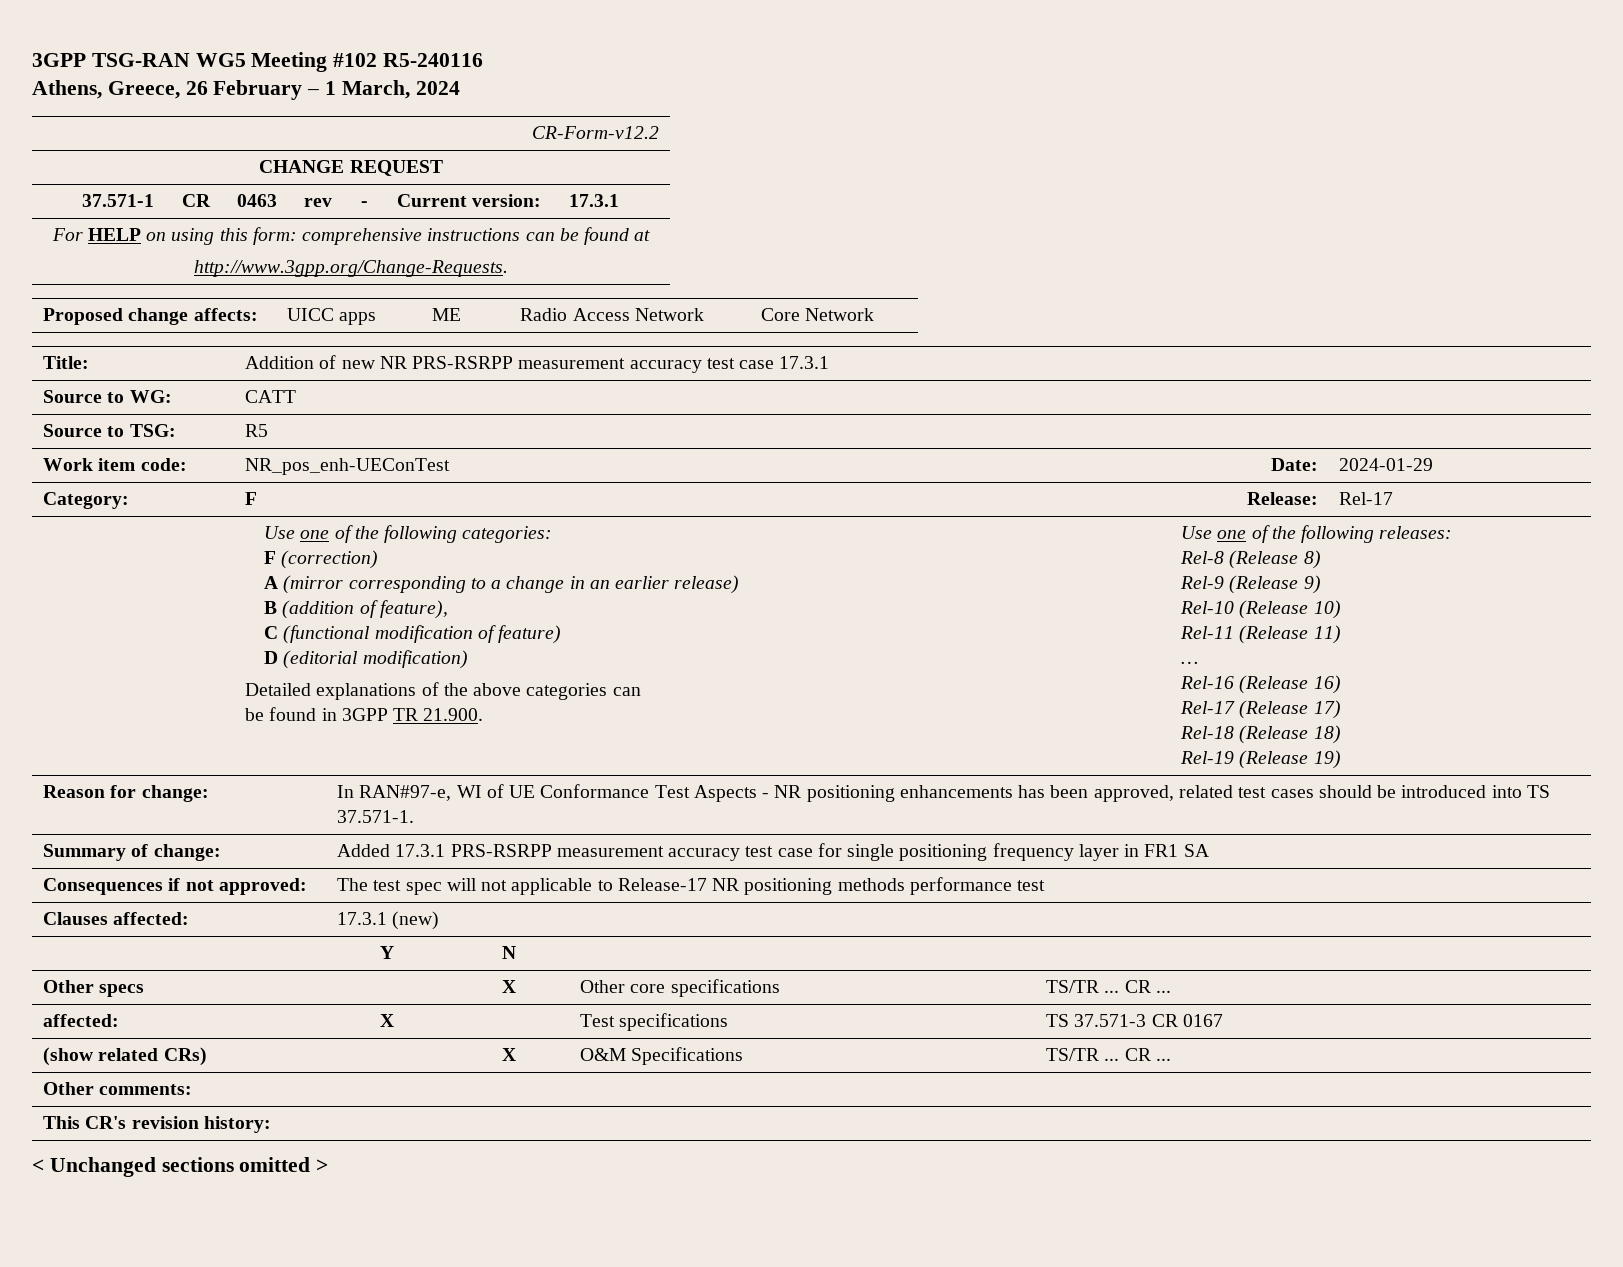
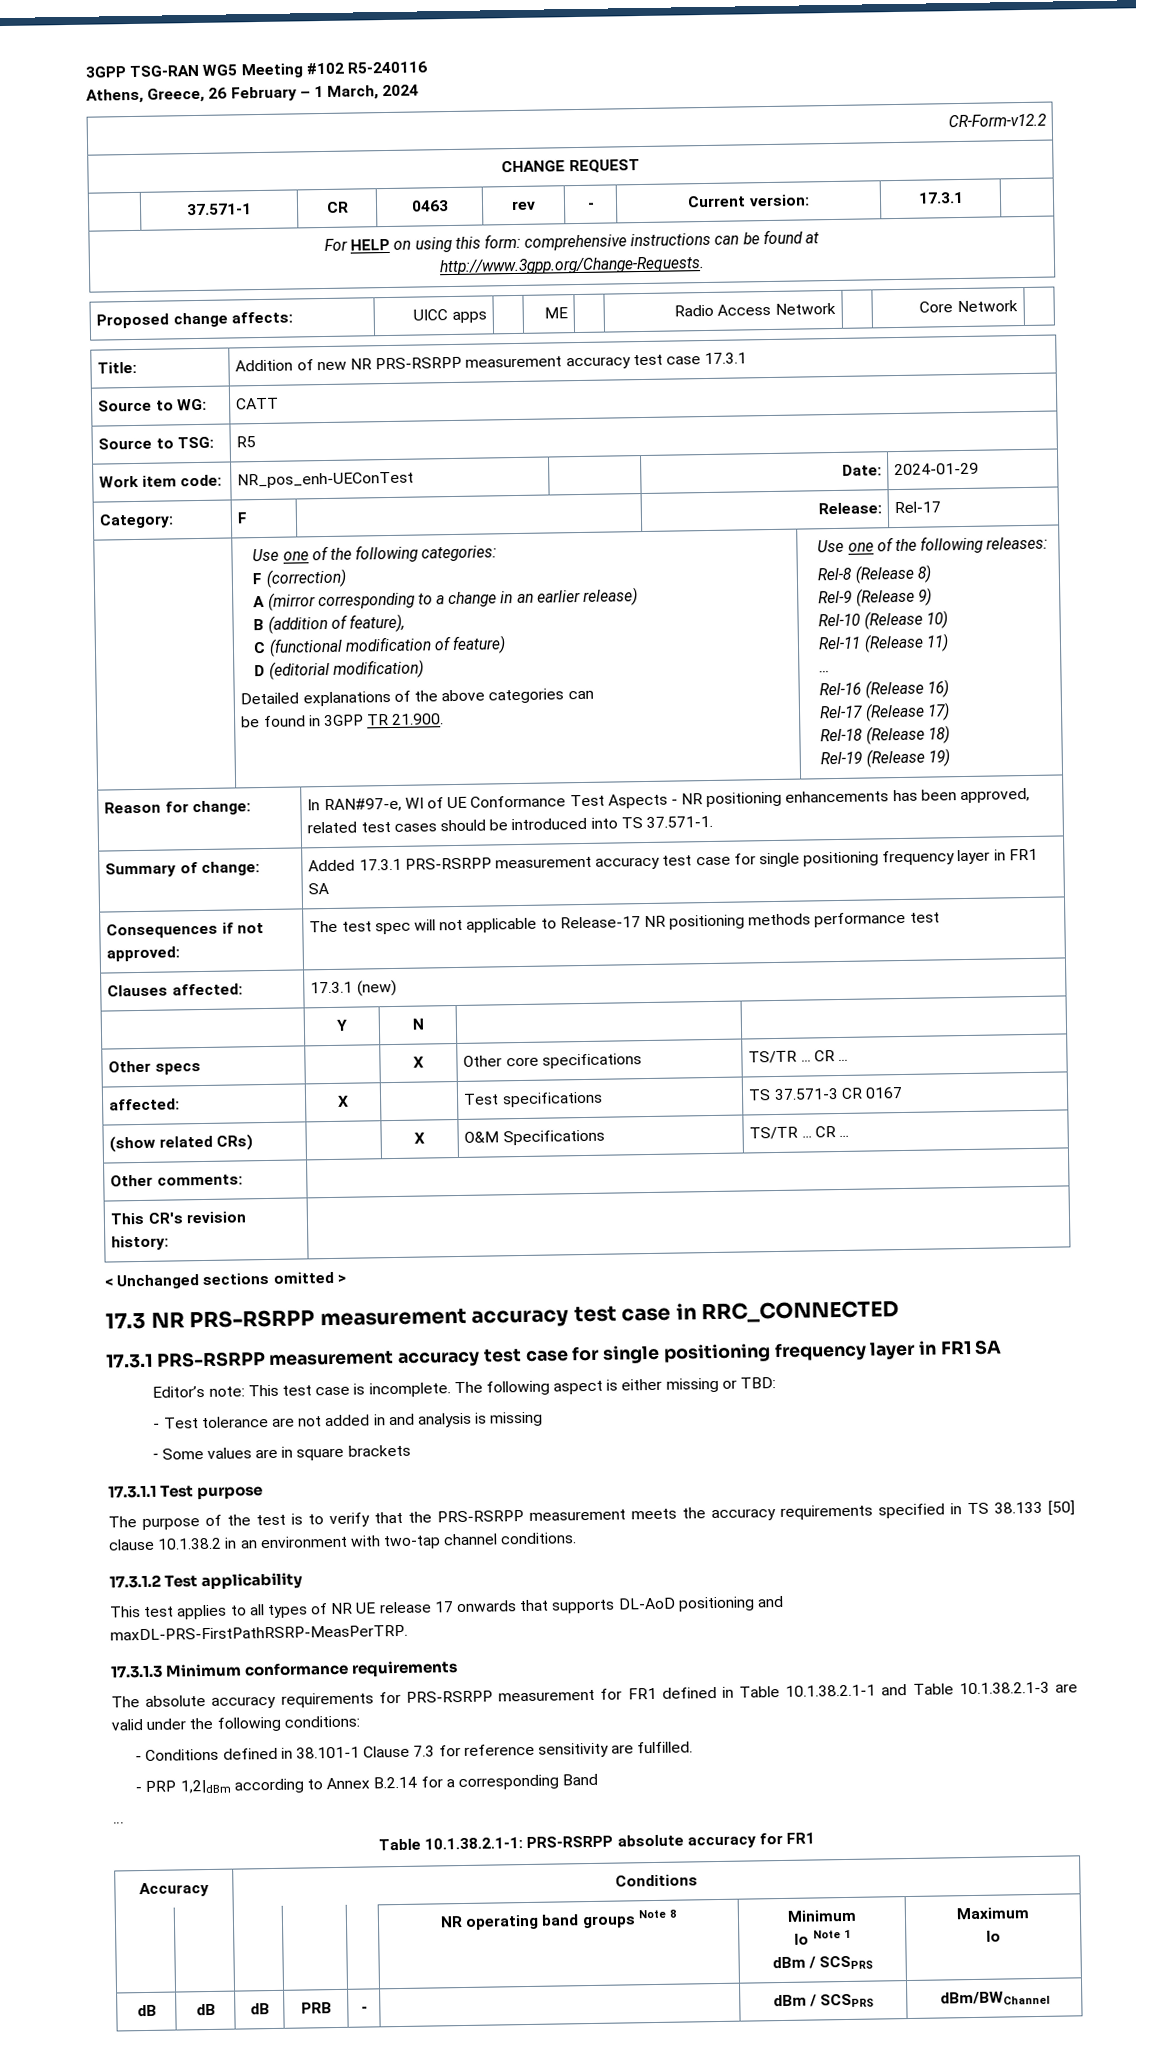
+ 17.3 NR PRS-RSRPP measurement accuracy test case in RRC_CONNECTED
+ 17.3.1 PRS-RSRPP measurement accuracy test case for single positioning frequency layer in FR1 SA
+ Editor’s note: This test case is incomplete. The following aspect is either missing or TBD:
+ - Test tolerance are not added in and analysis is missing
+ - Some values are in square brackets
+ 17.3.1.1 Test purpose
+ The purpose of the test is to verify that the PRS-RSRPP measurement meets the accuracy requirements specified in TS 38.133 [50] clause 10.1.38.2 in an environment with two-tap channel conditions.
+ 17.3.1.2 Test applicability
+ This test applies to all types of NR UE release 17 onwards that supports DL-AoD positioning and maxDL-PRS-FirstPathRSRP-MeasPerTRP.
+ 17.3.1.3 Minimum conformance requirements
+ The absolute accuracy requirements for PRS-RSRPP measurement for FR1 defined in Table 10.1.38.2.1-1 and Table 10.1.38.2.1-3 are valid under the following conditions:
+ - Conditions defined in 38.101-1 Clause 7.3 for reference sensitivity are fulfilled.
+ - PRP 1,2|dBm according to Annex B.2.14 for a corresponding Band
+ …
+ Table 10.1.38.2.1-1: PRS-RSRPP absolute accuracy for FR1
+ Accuracy | Conditions
+ | | | | | NR operating band groups Note 8 | Minimum
+ Io Note 1
+ dBm / SCSPRS | Maximum
+ Io
+ dB | dB | dB | PRB | - | | dBm / SCSPRS | dBm/BWChannel

